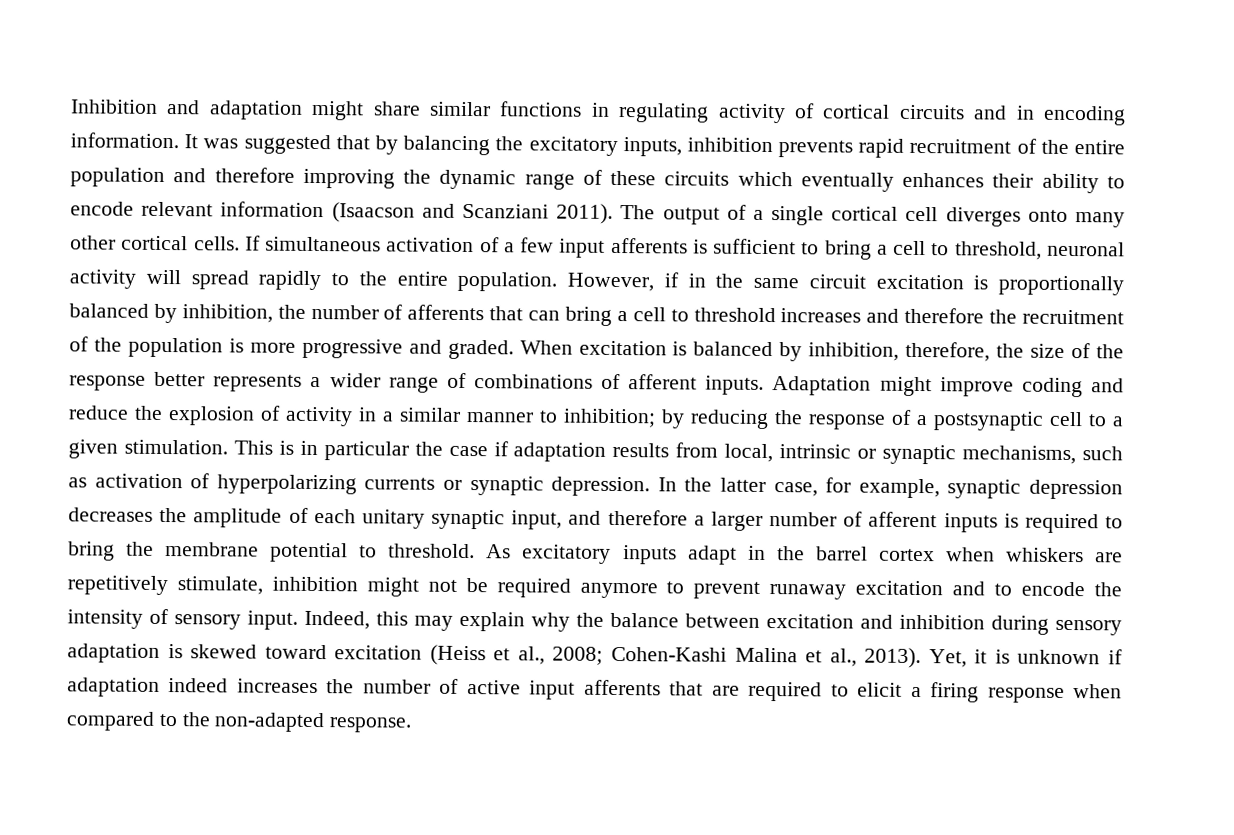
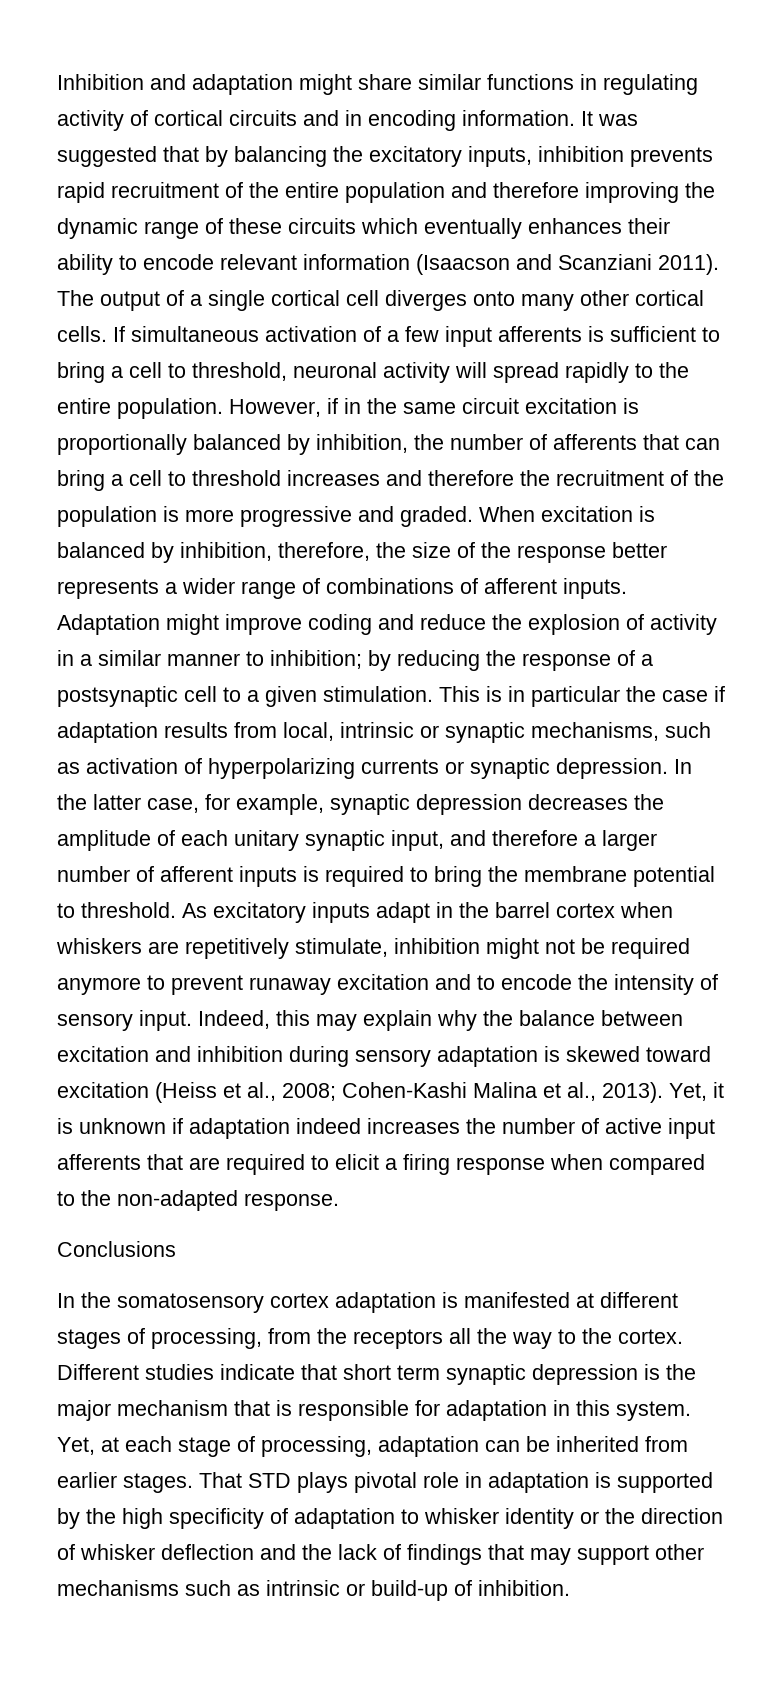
+ Conclusions
+ In the somatosensory cortex adaptation is manifested at different stages of processing, from the receptors all the way to the cortex. Different studies indicate that short term synaptic depression is the major mechanism that is responsible for adaptation in this system. Yet, at each stage of processing, adaptation can be inherited from earlier stages. That STD plays pivotal role in adaptation is supported by the high specificity of adaptation to whisker identity or the direction of whisker deflection and the lack of findings that may support other mechanisms such as intrinsic or build-up of inhibition.

